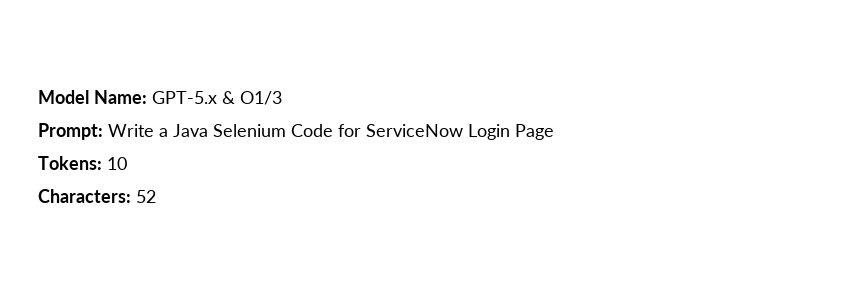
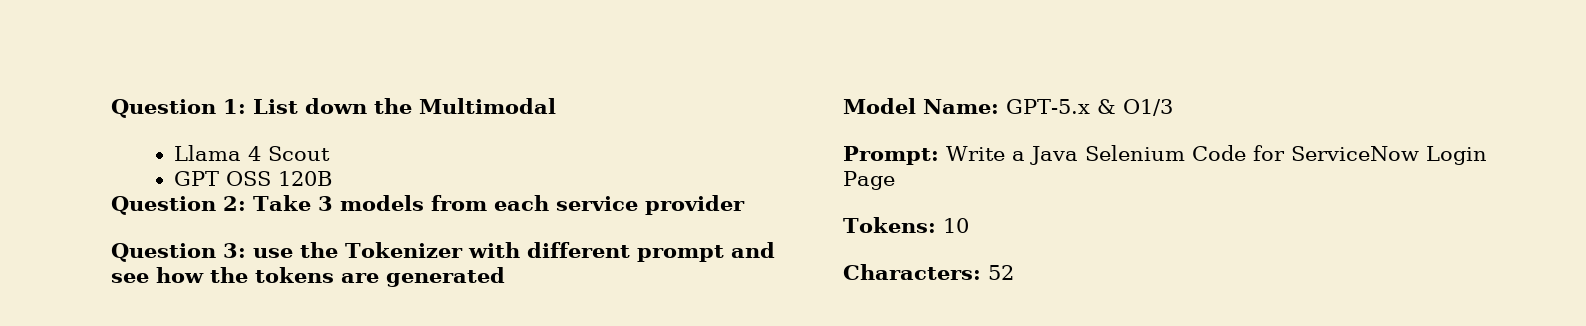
+ Question 1: List down the Multimodal
+ Llama 4 Scout
+ GPT OSS 120B
+ Question 2: Take 3 models from each service provider
+ Question 3: use the Tokenizer with different prompt and see how the tokens are generated

